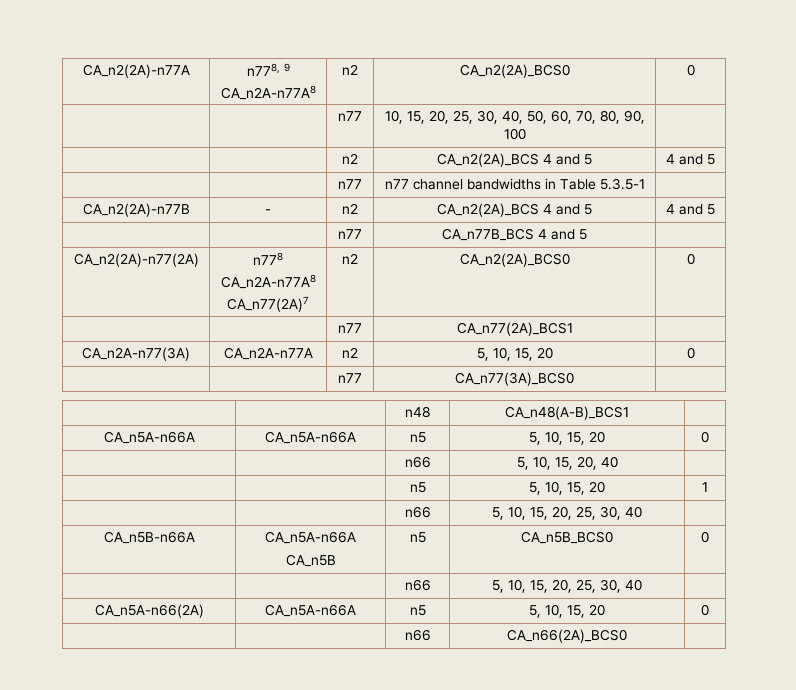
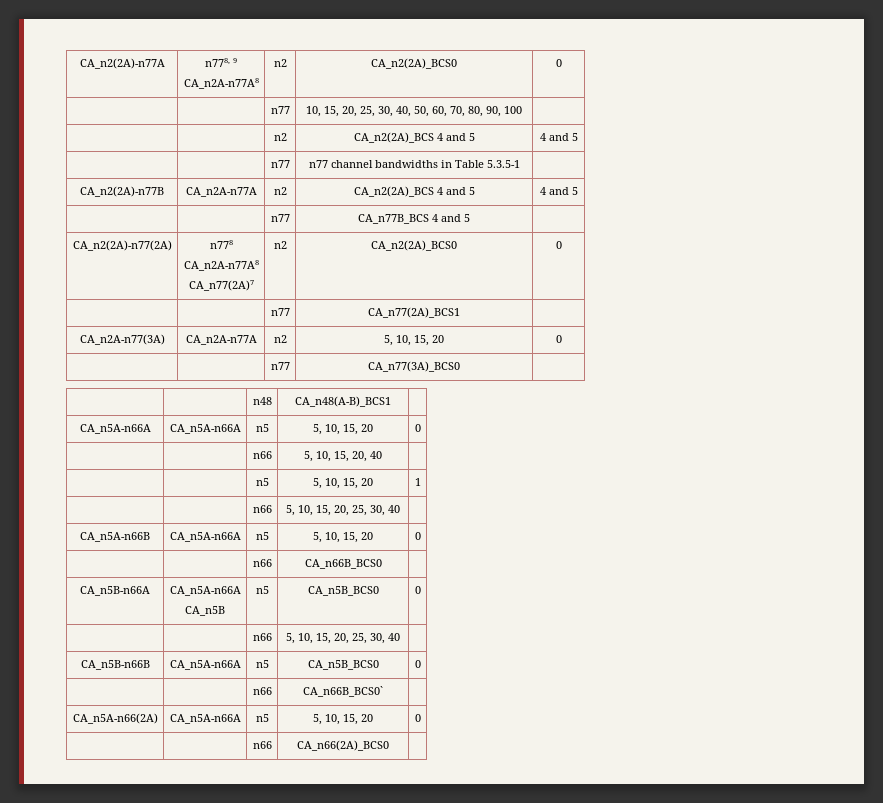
- CA_n2(2A)-n77B | - | n2 | CA_n2(2A)_BCS 4 and 5 | 4 and 5
+ CA_n2(2A)-n77B | CA_n2A-n77A | n2 | CA_n2(2A)_BCS 4 and 5 | 4 and 5
+ CA_n5A-n66B | CA_n5A-n66A | n5 | 5, 10, 15, 20 | 0
+ | | n66 | CA_n66B_BCS0 |
+ CA_n5B-n66B | CA_n5A-n66A | n5 | CA_n5B_BCS0 | 0
+ | | n66 | CA_n66B_BCS0` |

